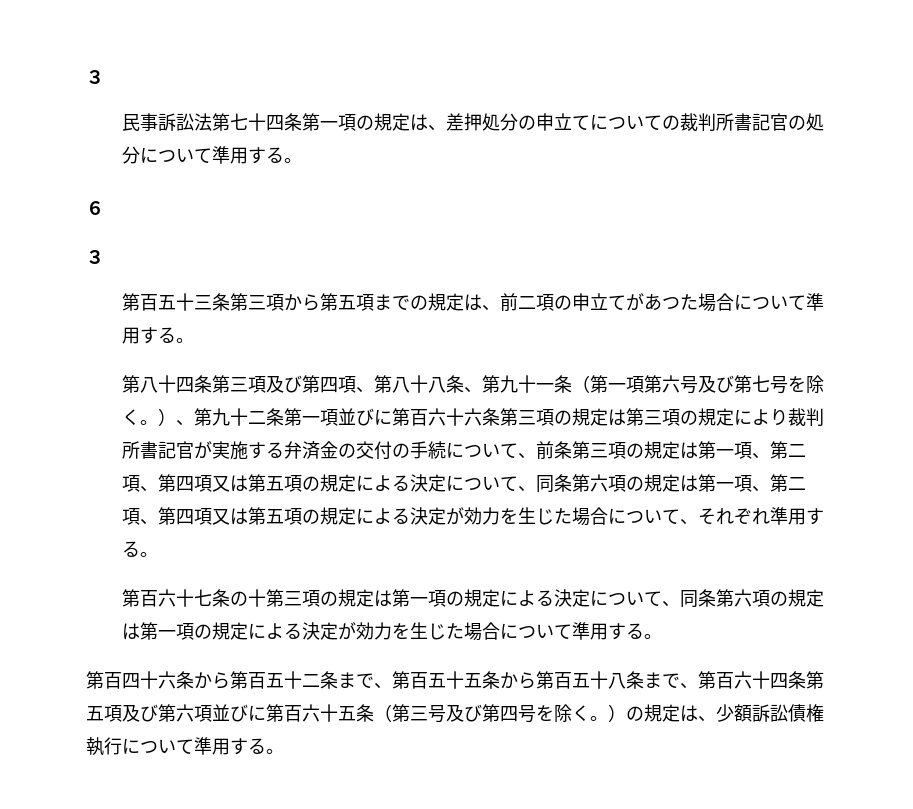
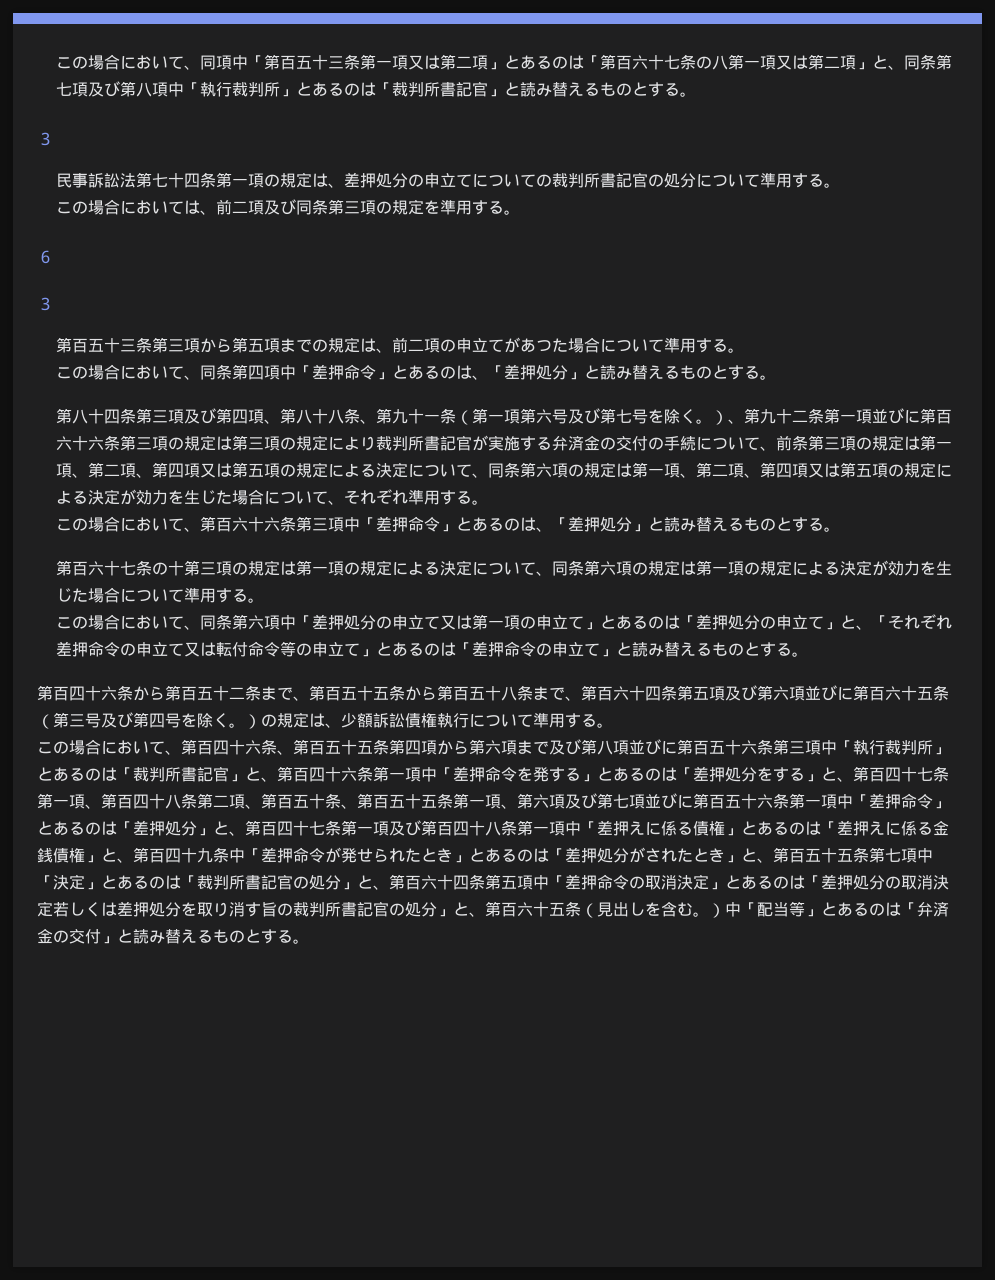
+ この場合において、同項中「第百五十三条第一項又は第二項」とあるのは「第百六十七条の八第一項又は第二項」と、同条第七項及び第八項中「執行裁判所」とあるのは「裁判所書記官」と読み替えるものとする。
+ この場合においては、前二項及び同条第三項の規定を準用する。
+ この場合において、同条第四項中「差押命令」とあるのは、「差押処分」と読み替えるものとする。
+ この場合において、第百六十六条第三項中「差押命令」とあるのは、「差押処分」と読み替えるものとする。
+ この場合において、同条第六項中「差押処分の申立て又は第一項の申立て」とあるのは「差押処分の申立て」と、「それぞれ差押命令の申立て又は転付命令等の申立て」とあるのは「差押命令の申立て」と読み替えるものとする。
+ この場合において、第百四十六条、第百五十五条第四項から第六項まで及び第八項並びに第百五十六条第三項中「執行裁判所」とあるのは「裁判所書記官」と、第百四十六条第一項中「差押命令を発する」とあるのは「差押処分をする」と、第百四十七条第一項、第百四十八条第二項、第百五十条、第百五十五条第一項、第六項及び第七項並びに第百五十六条第一項中「差押命令」とあるのは「差押処分」と、第百四十七条第一項及び第百四十八条第一項中「差押えに係る債権」とあるのは「差押えに係る金銭債権」と、第百四十九条中「差押命令が発せられたとき」とあるのは「差押処分がされたとき」と、第百五十五条第七項中「決定」とあるのは「裁判所書記官の処分」と、第百六十四条第五項中「差押命令の取消決定」とあるのは「差押処分の取消決定若しくは差押処分を取り消す旨の裁判所書記官の処分」と、第百六十五条（見出しを含む。）中「配当等」とあるのは「弁済金の交付」と読み替えるものとする。

